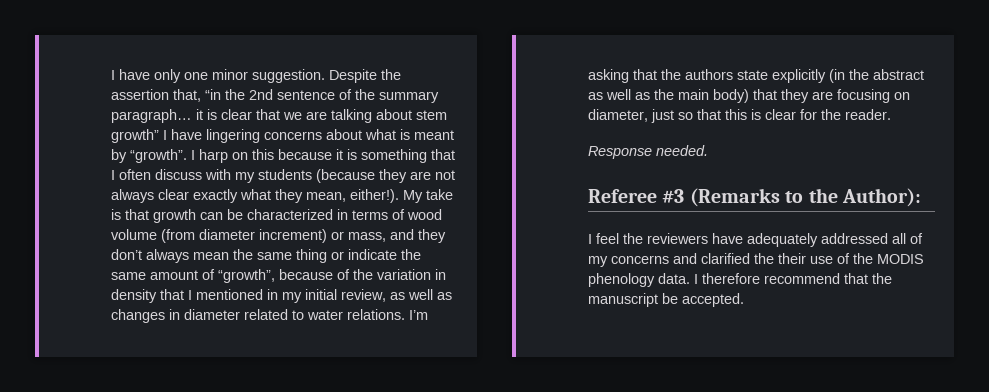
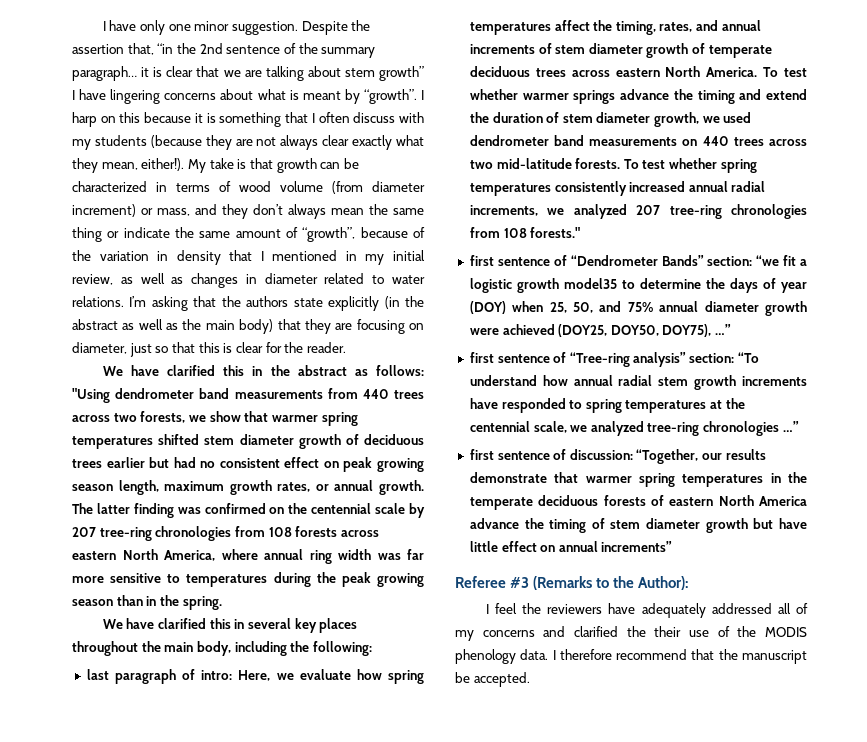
- Response needed.
+ We have clarified this in the abstract as follows: "Using dendrometer band measurements from 440 trees across two forests, we show that warmer spring temperatures shifted stem diameter growth of deciduous trees earlier but had no consistent effect on peak growing season length, maximum growth rates, or annual growth. The latter finding was confirmed on the centennial scale by 207 tree-ring chronologies from 108 forests across eastern North America, where annual ring width was far more sensitive to temperatures during the peak growing season than in the spring.
+ We have clarified this in several key places throughout the main body, including the following:
+ last paragraph of intro: Here, we evaluate how spring temperatures affect the timing, rates, and annual increments of stem diameter growth of temperate deciduous trees across eastern North America. To test whether warmer springs advance the timing and extend the duration of stem diameter growth, we used dendrometer band measurements on 440 trees across two mid-latitude forests. To test whether spring temperatures consistently increased annual radial increments, we analyzed 207 tree-ring chronologies from 108 forests."
+ first sentence of “Dendrometer Bands” section: “we fit a logistic growth model35 to determine the days of year (DOY) when 25, 50, and 75% annual diameter growth were achieved (DOY25, DOY50, DOY75), …”
+ first sentence of “Tree-ring analysis” section: “To understand how annual radial stem growth increments have responded to spring temperatures at the centennial scale, we analyzed tree-ring chronologies …”
+ first sentence of discussion: “Together, our results demonstrate that warmer spring temperatures in the temperate deciduous forests of eastern North America advance the timing of stem diameter growth but have little effect on annual increments”

